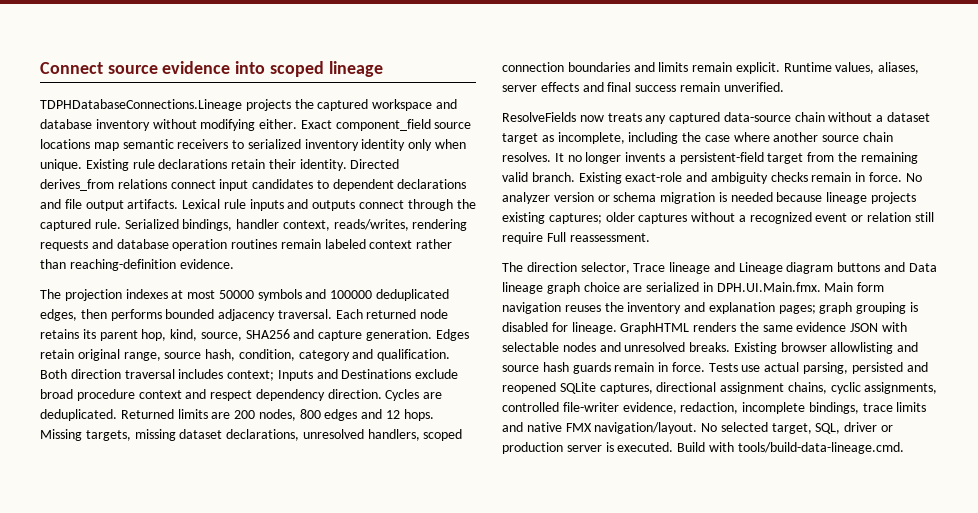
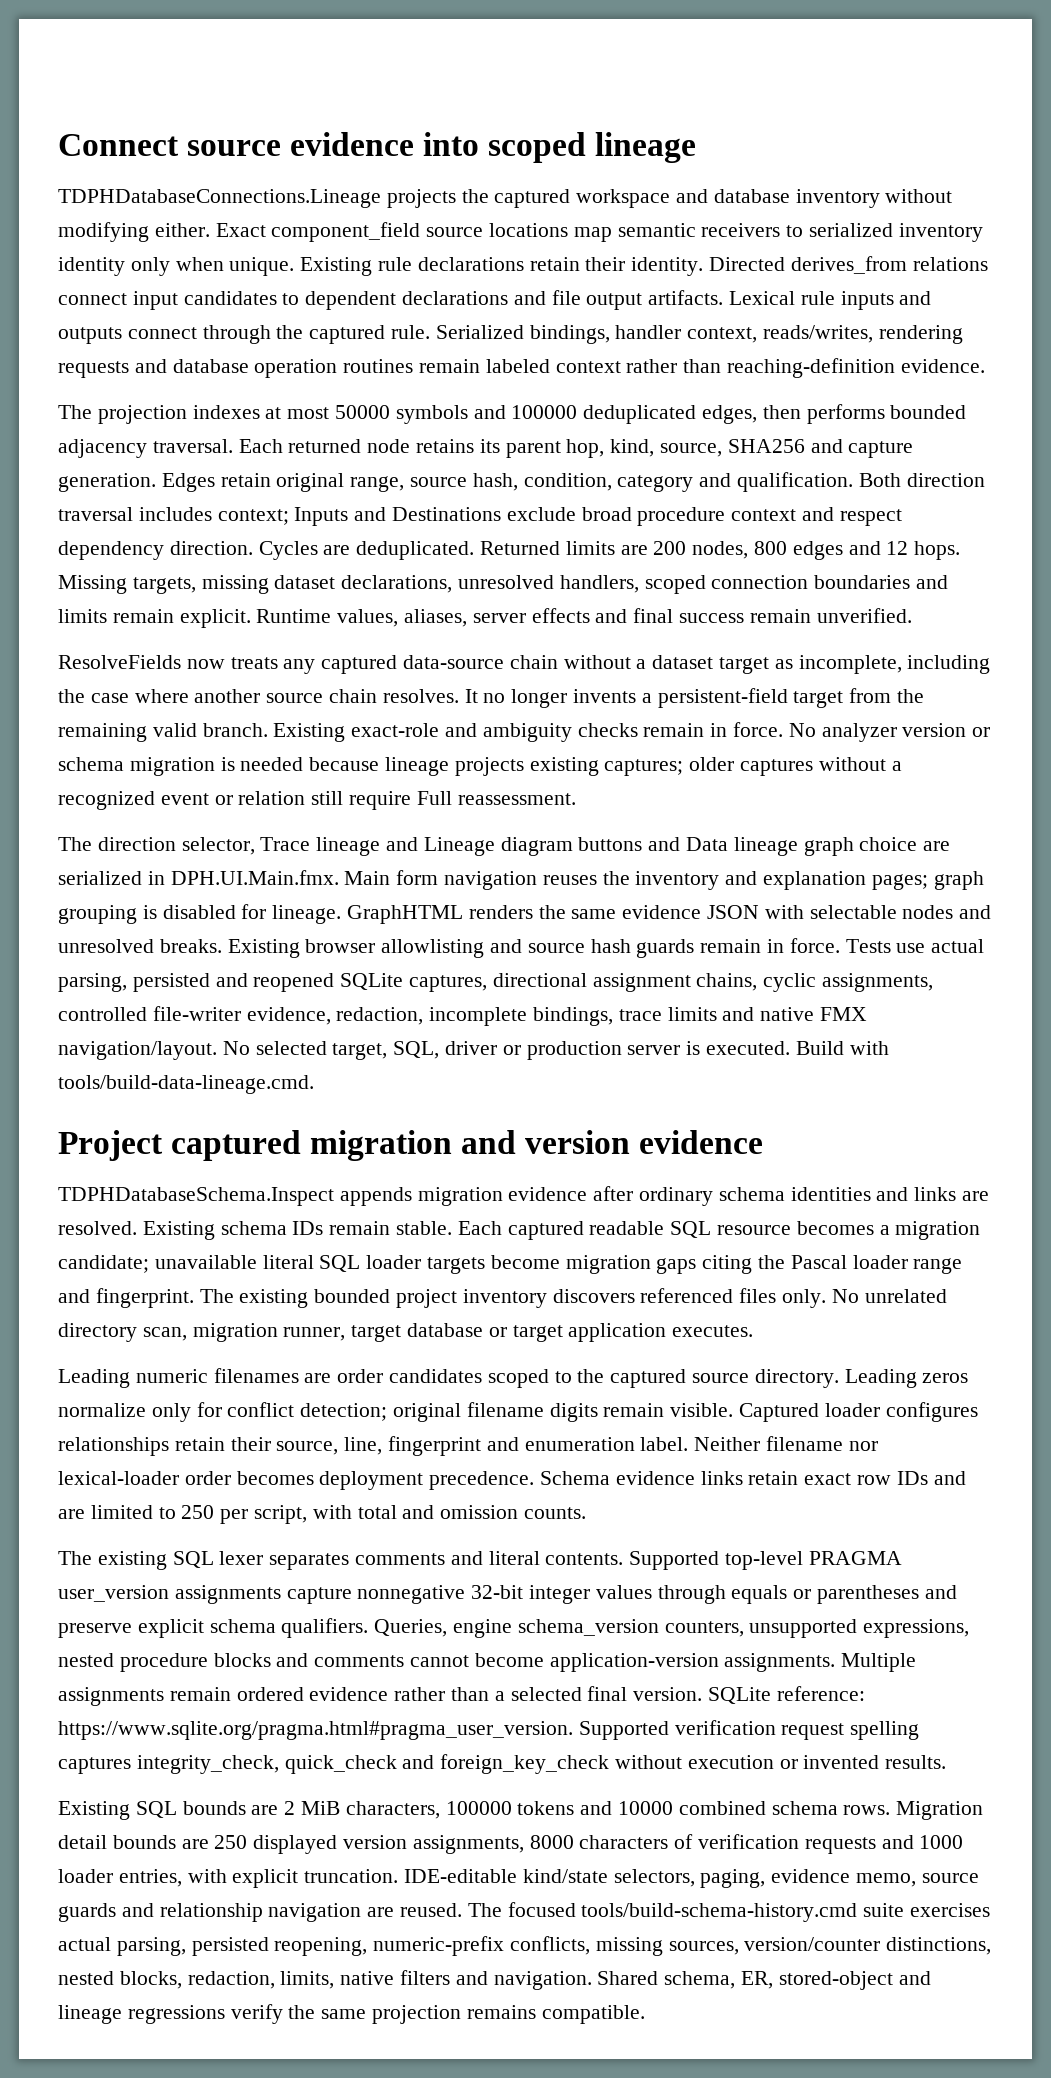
+ Project captured migration and version evidence
+ TDPHDatabaseSchema.Inspect appends migration evidence after ordinary schema identities and links are resolved. Existing schema IDs remain stable. Each captured readable SQL resource becomes a migration candidate; unavailable literal SQL loader targets become migration gaps citing the Pascal loader range and fingerprint. The existing bounded project inventory discovers referenced files only. No unrelated directory scan, migration runner, target database or target application executes.
+ Leading numeric filenames are order candidates scoped to the captured source directory. Leading zeros normalize only for conflict detection; original filename digits remain visible. Captured loader configures relationships retain their source, line, fingerprint and enumeration label. Neither filename nor lexical-loader order becomes deployment precedence. Schema evidence links retain exact row IDs and are limited to 250 per script, with total and omission counts.
+ The existing SQL lexer separates comments and literal contents. Supported top-level PRAGMA user_version assignments capture nonnegative 32-bit integer values through equals or parentheses and preserve explicit schema qualifiers. Queries, engine schema_version counters, unsupported expressions, nested procedure blocks and comments cannot become application-version assignments. Multiple assignments remain ordered evidence rather than a selected final version. SQLite reference: https://www.sqlite.org/pragma.html#pragma_user_version. Supported verification request spelling captures integrity_check, quick_check and foreign_key_check without execution or invented results.
+ Existing SQL bounds are 2 MiB characters, 100000 tokens and 10000 combined schema rows. Migration detail bounds are 250 displayed version assignments, 8000 characters of verification requests and 1000 loader entries, with explicit truncation. IDE-editable kind/state selectors, paging, evidence memo, source guards and relationship navigation are reused. The focused tools/build-schema-history.cmd suite exercises actual parsing, persisted reopening, numeric-prefix conflicts, missing sources, version/counter distinctions, nested blocks, redaction, limits, native filters and navigation. Shared schema, ER, stored-object and lineage regressions verify the same projection remains compatible.

